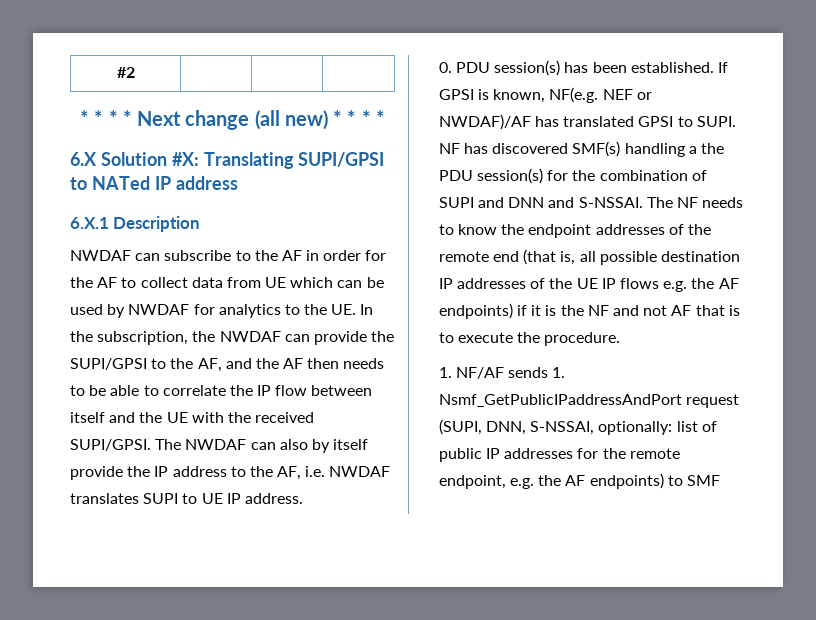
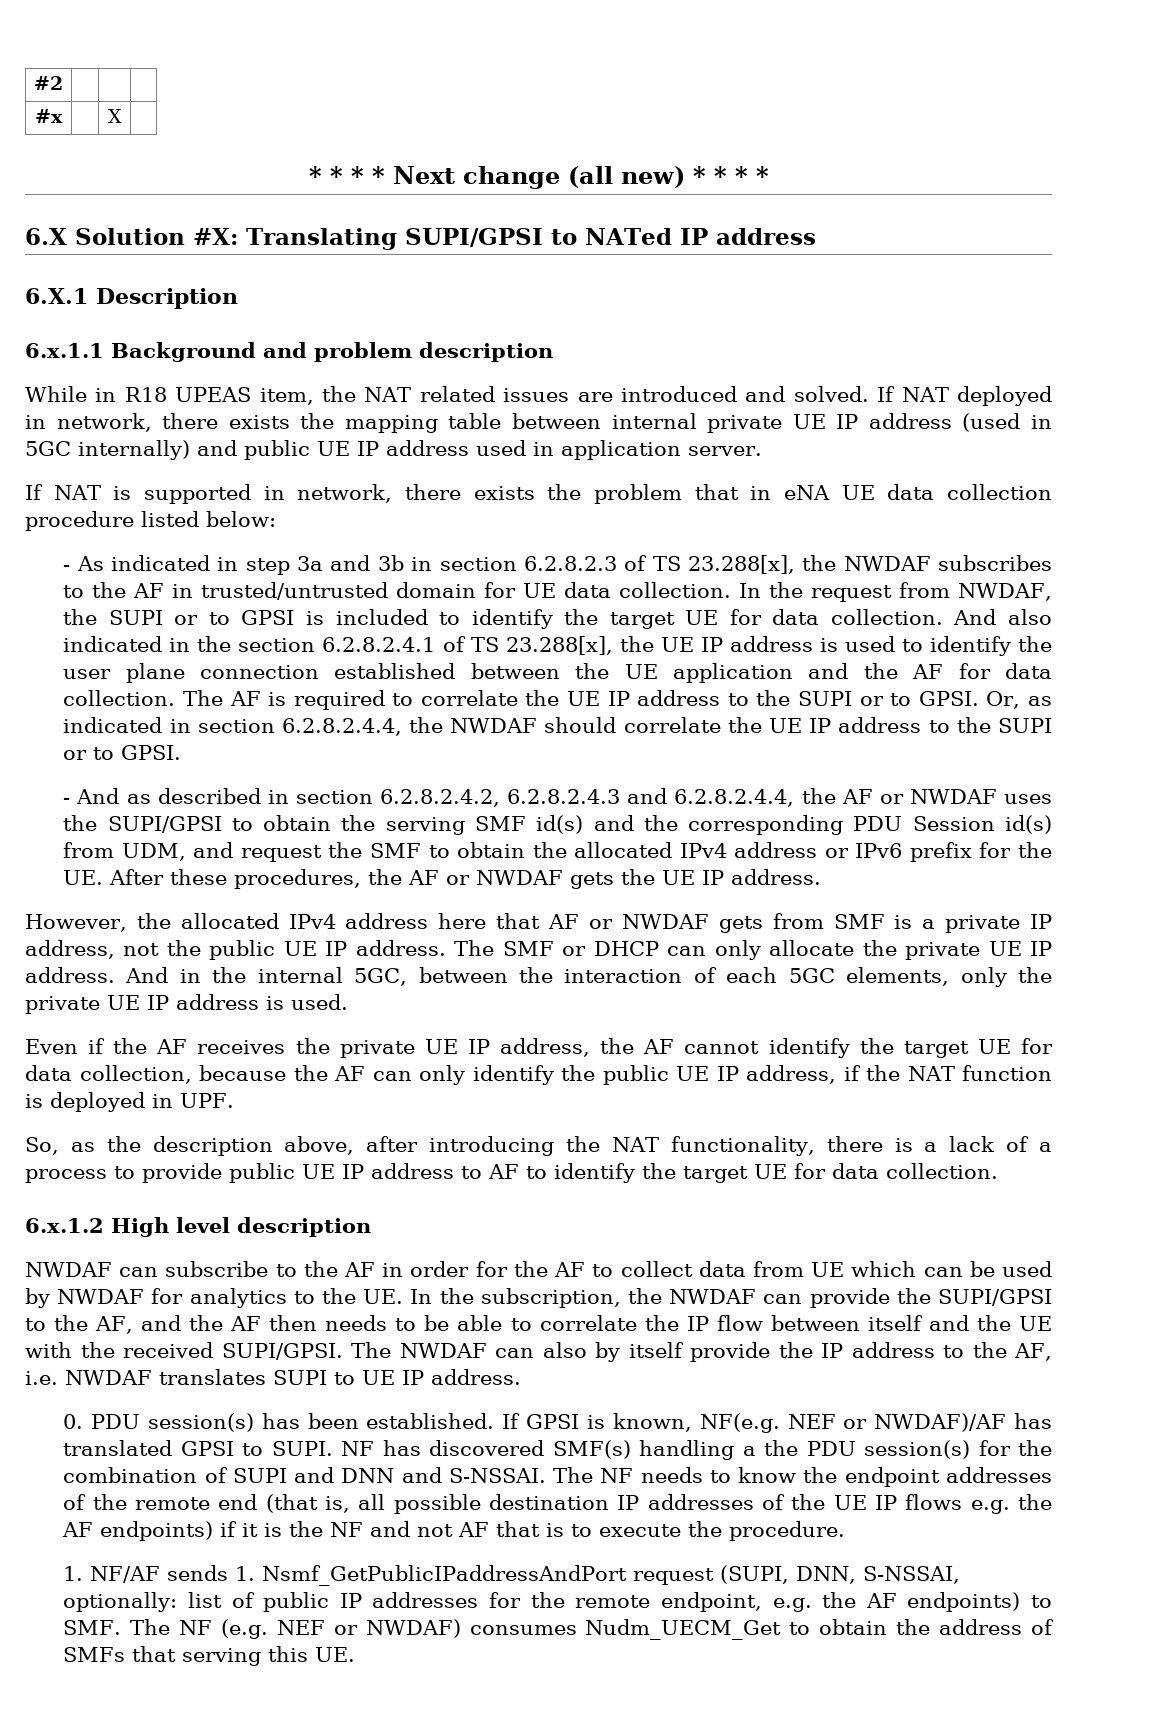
+ #x | | X |
+ 6.x.1.1 Background and problem description
+ While in R18 UPEAS item, the NAT related issues are introduced and solved. If NAT deployed in network, there exists the mapping table between internal private UE IP address (used in 5GC internally) and public UE IP address used in application server.
+ If NAT is supported in network, there exists the problem that in eNA UE data collection procedure listed below:
+ - As indicated in step 3a and 3b in section 6.2.8.2.3 of TS 23.288[x], the NWDAF subscribes to the AF in trusted/untrusted domain for UE data collection. In the request from NWDAF, the SUPI or to GPSI is included to identify the target UE for data collection. And also indicated in the section 6.2.8.2.4.1 of TS 23.288[x], the UE IP address is used to identify the user plane connection established between the UE application and the AF for data collection. The AF is required to correlate the UE IP address to the SUPI or to GPSI. Or, as indicated in section 6.2.8.2.4.4, the NWDAF should correlate the UE IP address to the SUPI or to GPSI.
+ - And as described in section 6.2.8.2.4.2, 6.2.8.2.4.3 and 6.2.8.2.4.4, the AF or NWDAF uses the SUPI/GPSI to obtain the serving SMF id(s) and the corresponding PDU Session id(s) from UDM, and request the SMF to obtain the allocated IPv4 address or IPv6 prefix for the UE. After these procedures, the AF or NWDAF gets the UE IP address.
+ However, the allocated IPv4 address here that AF or NWDAF gets from SMF is a private IP address, not the public UE IP address. The SMF or DHCP can only allocate the private UE IP address. And in the internal 5GC, between the interaction of each 5GC elements, only the private UE IP address is used.
+ Even if the AF receives the private UE IP address, the AF cannot identify the target UE for data collection, because the AF can only identify the public UE IP address, if the NAT function is deployed in UPF.
+ So, as the description above, after introducing the NAT functionality, there is a lack of a process to provide public UE IP address to AF to identify the target UE for data collection.
+ 6.x.1.2 High level description
- 1. NF/AF sends 1. Nsmf_GetPublicIPaddressAndPort request (SUPI, DNN, S-NSSAI, optionally: list of public IP addresses for the remote endpoint, e.g. the AF endpoints) to SMF
+ 1. NF/AF sends 1. Nsmf_GetPublicIPaddressAndPort request (SUPI, DNN, S-NSSAI, optionally: list of public IP addresses for the remote endpoint, e.g. the AF endpoints) to SMF. The NF (e.g. NEF or NWDAF) consumes Nudm_UECM_Get to obtain the address of SMFs that serving this UE.

